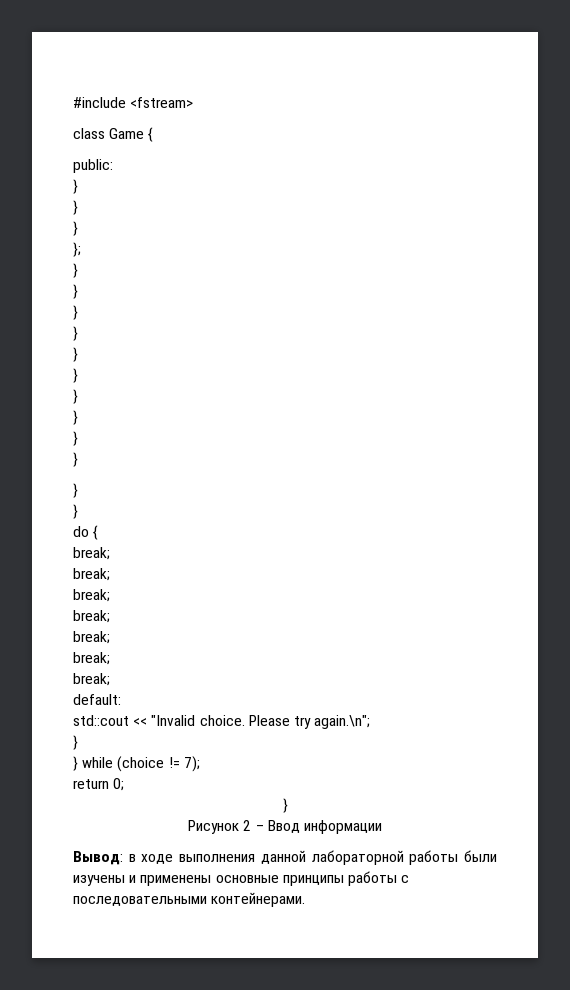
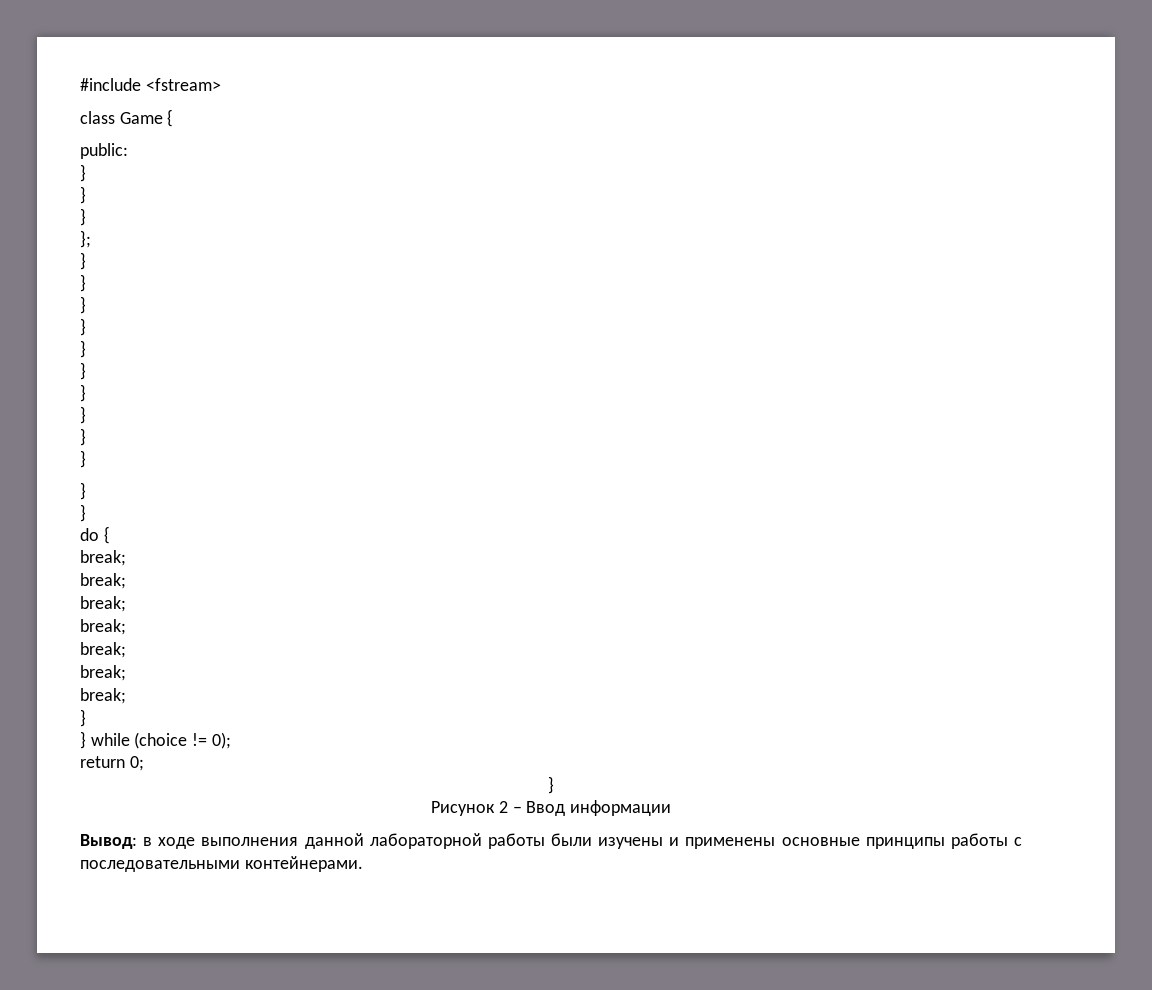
- default:
- std::cout << "Invalid choice. Please try again.\n";
- } while (choice != 7);
+ } while (choice != 0);

